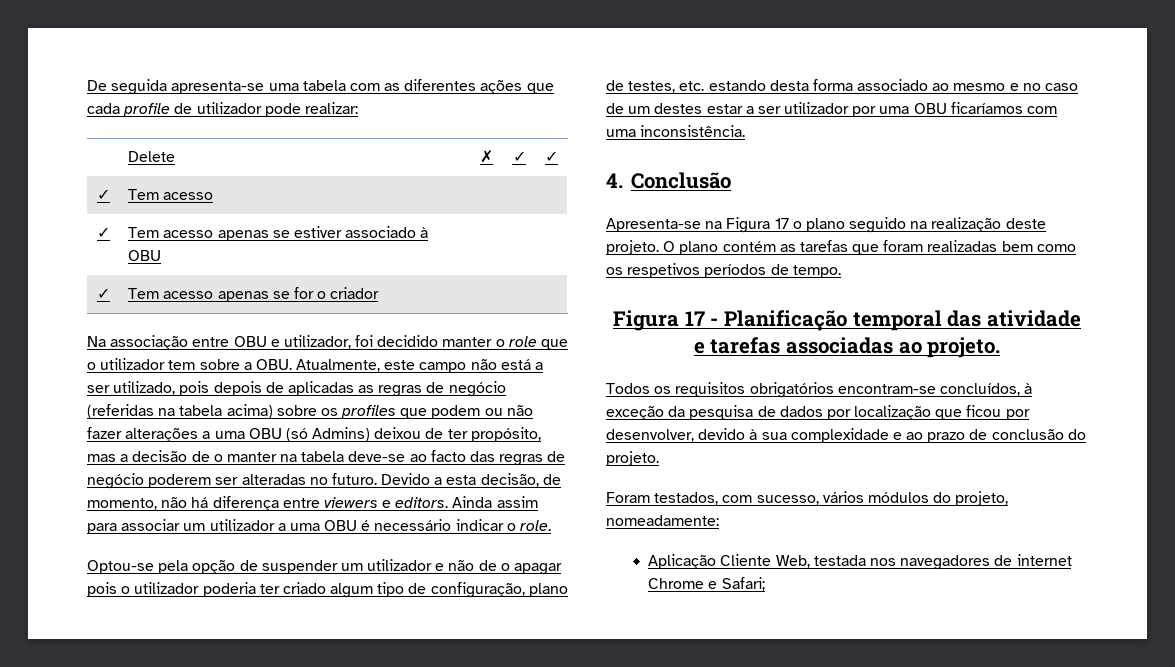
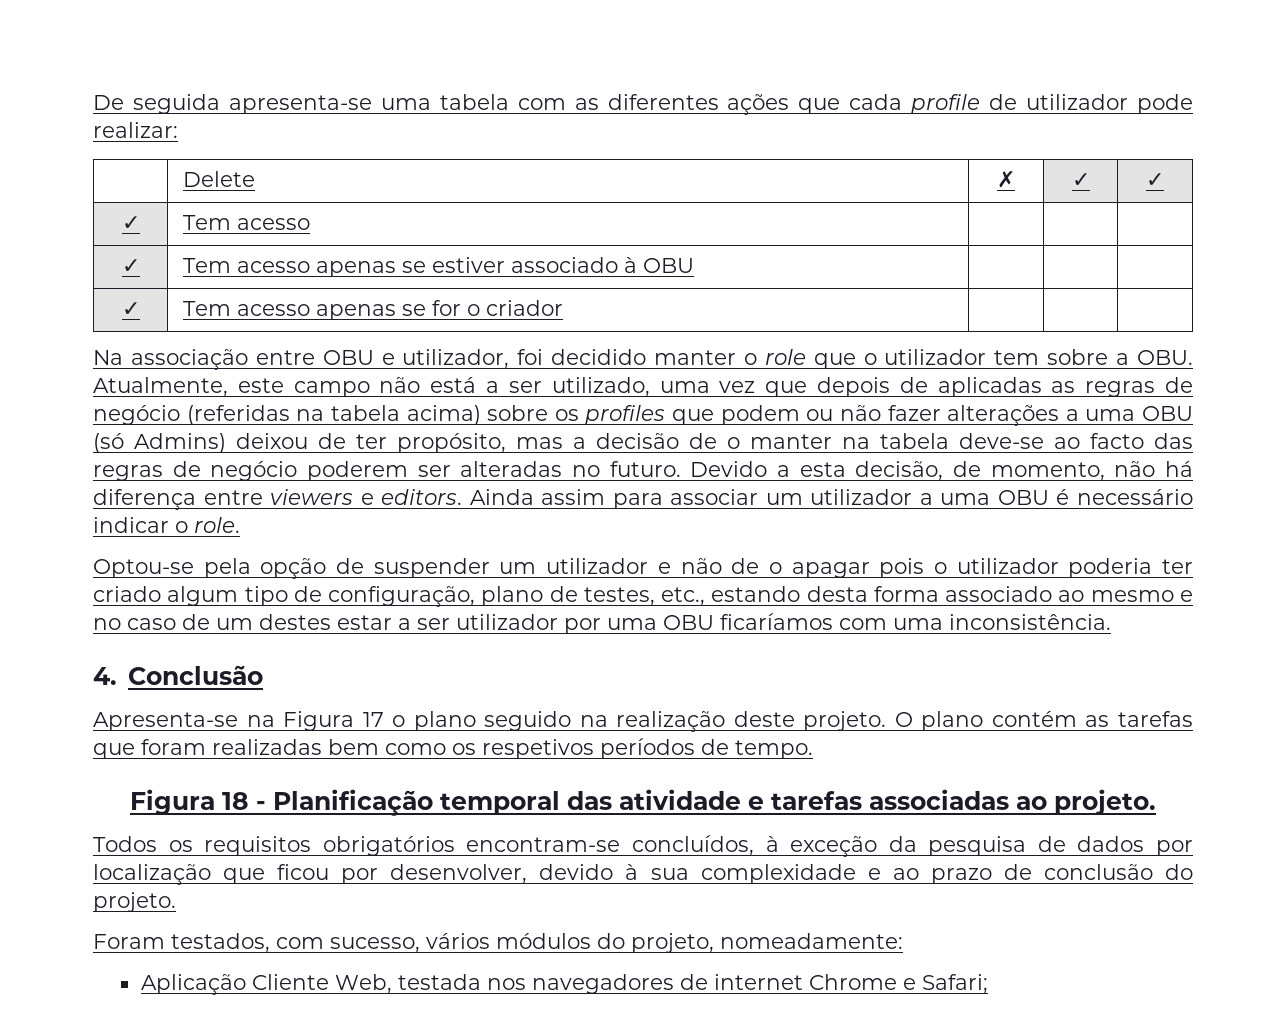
- Na associação entre OBU e utilizador, foi decidido manter o role que o utilizador tem sobre a OBU. Atualmente, este campo não está a ser utilizado, pois depois de aplicadas as regras de negócio (referidas na tabela acima) sobre os profiles que podem ou não fazer alterações a uma OBU (só Admins) deixou de ter propósito, mas a decisão de o manter na tabela deve-se ao facto das regras de negócio poderem ser alteradas no futuro.
+ Na associação entre OBU e utilizador, foi decidido manter o role que o utilizador tem sobre a OBU. Atualmente, este campo não está a ser utilizado, uma vez que depois de aplicadas as regras de negócio (referidas na tabela acima) sobre os profiles que podem ou não fazer alterações a uma OBU (só Admins) deixou de ter propósito, mas a decisão de o manter na tabela deve-se ao facto das regras de negócio poderem ser alteradas no futuro.
- Optou-se pela opção de suspender um utilizador e não de o apagar pois o utilizador poderia ter criado algum tipo de configuração, plano de testes, etc. estando desta forma associado ao mesmo e no caso de um destes estar a ser utilizador por uma OBU ficaríamos com uma inconsistência.
+ Optou-se pela opção de suspender um utilizador e não de o apagar pois o utilizador poderia ter criado algum tipo de configuração, plano de testes, etc., estando desta forma associado ao mesmo e no caso de um destes estar a ser utilizador por uma OBU ficaríamos com uma inconsistência.
- Figura 17 - Planificação temporal das atividade e tarefas associadas ao projeto.
+ Figura 18 - Planificação temporal das atividade e tarefas associadas ao projeto.

